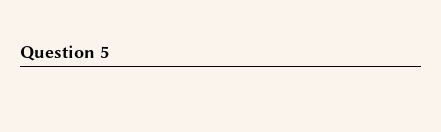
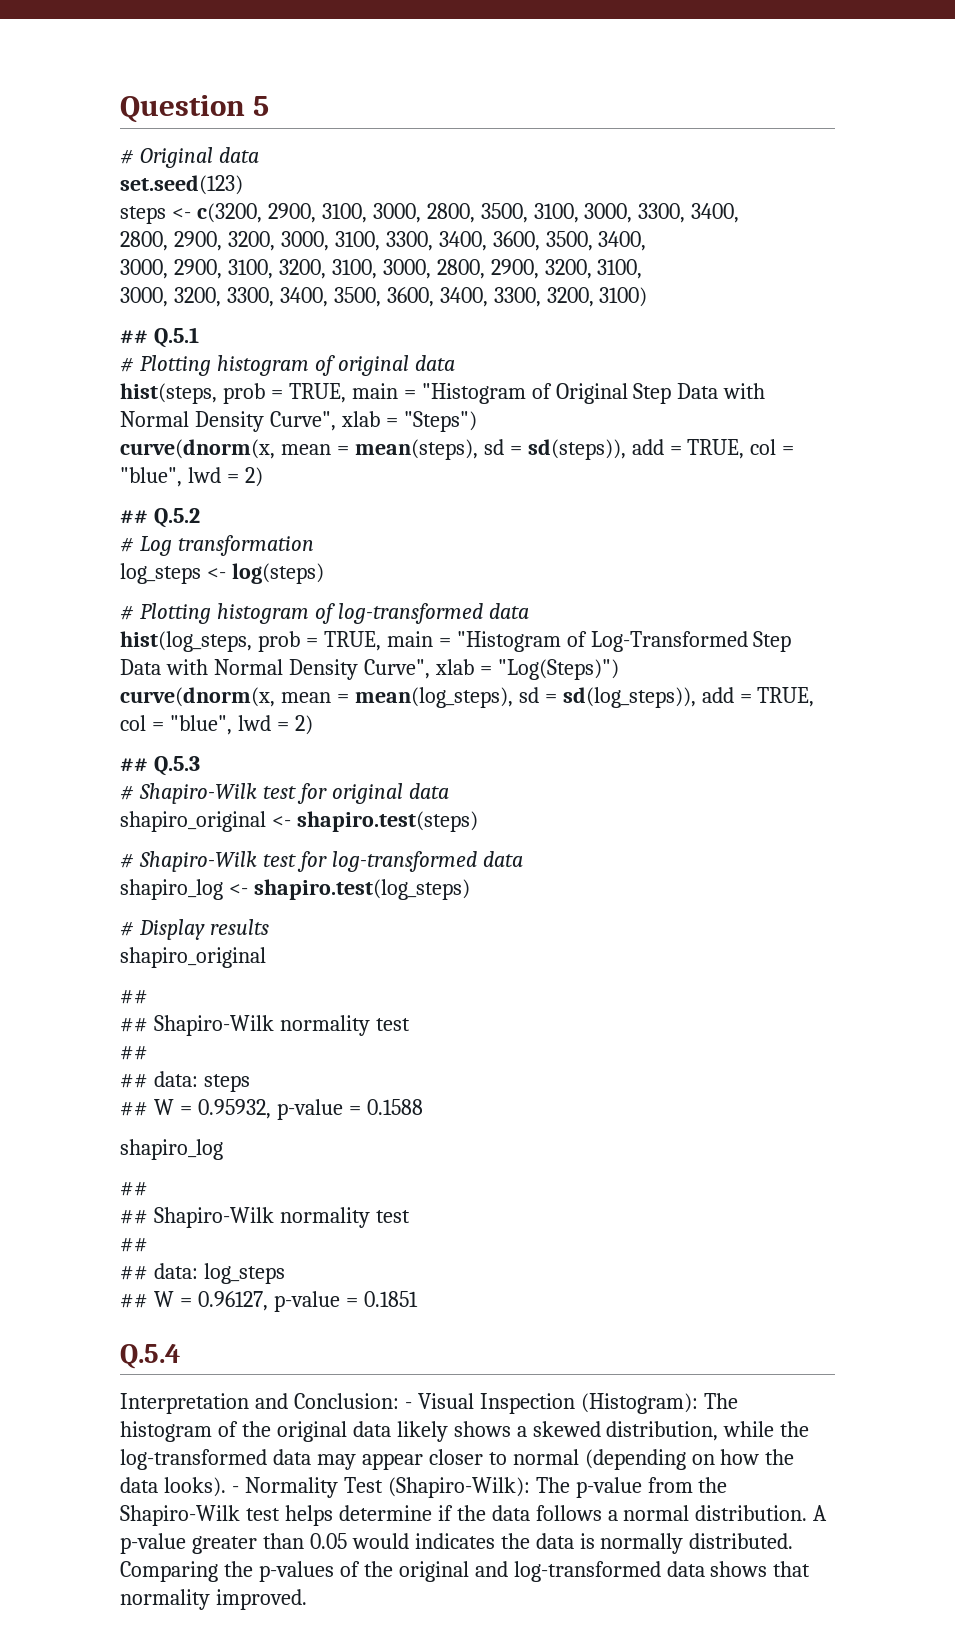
+ # Original data
+ set.seed(123)
+ steps <- c(3200, 2900, 3100, 3000, 2800, 3500, 3100, 3000, 3300, 3400,
+ 2800, 2900, 3200, 3000, 3100, 3300, 3400, 3600, 3500, 3400,
+ 3000, 2900, 3100, 3200, 3100, 3000, 2800, 2900, 3200, 3100,
+ 3000, 3200, 3300, 3400, 3500, 3600, 3400, 3300, 3200, 3100)
+ ## Q.5.1
+ # Plotting histogram of original data
+ hist(steps, prob = TRUE, main = "Histogram of Original Step Data with Normal Density Curve", xlab = "Steps")
+ curve(dnorm(x, mean = mean(steps), sd = sd(steps)), add = TRUE, col = "blue", lwd = 2)
+ ## Q.5.2
+ # Log transformation
+ log_steps <- log(steps)
+ # Plotting histogram of log-transformed data
+ hist(log_steps, prob = TRUE, main = "Histogram of Log-Transformed Step Data with Normal Density Curve", xlab = "Log(Steps)")
+ curve(dnorm(x, mean = mean(log_steps), sd = sd(log_steps)), add = TRUE, col = "blue", lwd = 2)
+ ## Q.5.3
+ # Shapiro-Wilk test for original data
+ shapiro_original <- shapiro.test(steps)
+ # Shapiro-Wilk test for log-transformed data
+ shapiro_log <- shapiro.test(log_steps)
+ # Display results
+ shapiro_original
+ ##
+ ## Shapiro-Wilk normality test
+ ##
+ ## data: steps
+ ## W = 0.95932, p-value = 0.1588
+ shapiro_log
+ ##
+ ## Shapiro-Wilk normality test
+ ##
+ ## data: log_steps
+ ## W = 0.96127, p-value = 0.1851
+ Q.5.4
+ Interpretation and Conclusion: - Visual Inspection (Histogram): The histogram of the original data likely shows a skewed distribution, while the log-transformed data may appear closer to normal (depending on how the data looks). - Normality Test (Shapiro-Wilk): The p-value from the Shapiro-Wilk test helps determine if the data follows a normal distribution. A p-value greater than 0.05 would indicates the data is normally distributed. Comparing the p-values of the original and log-transformed data shows that normality improved.

